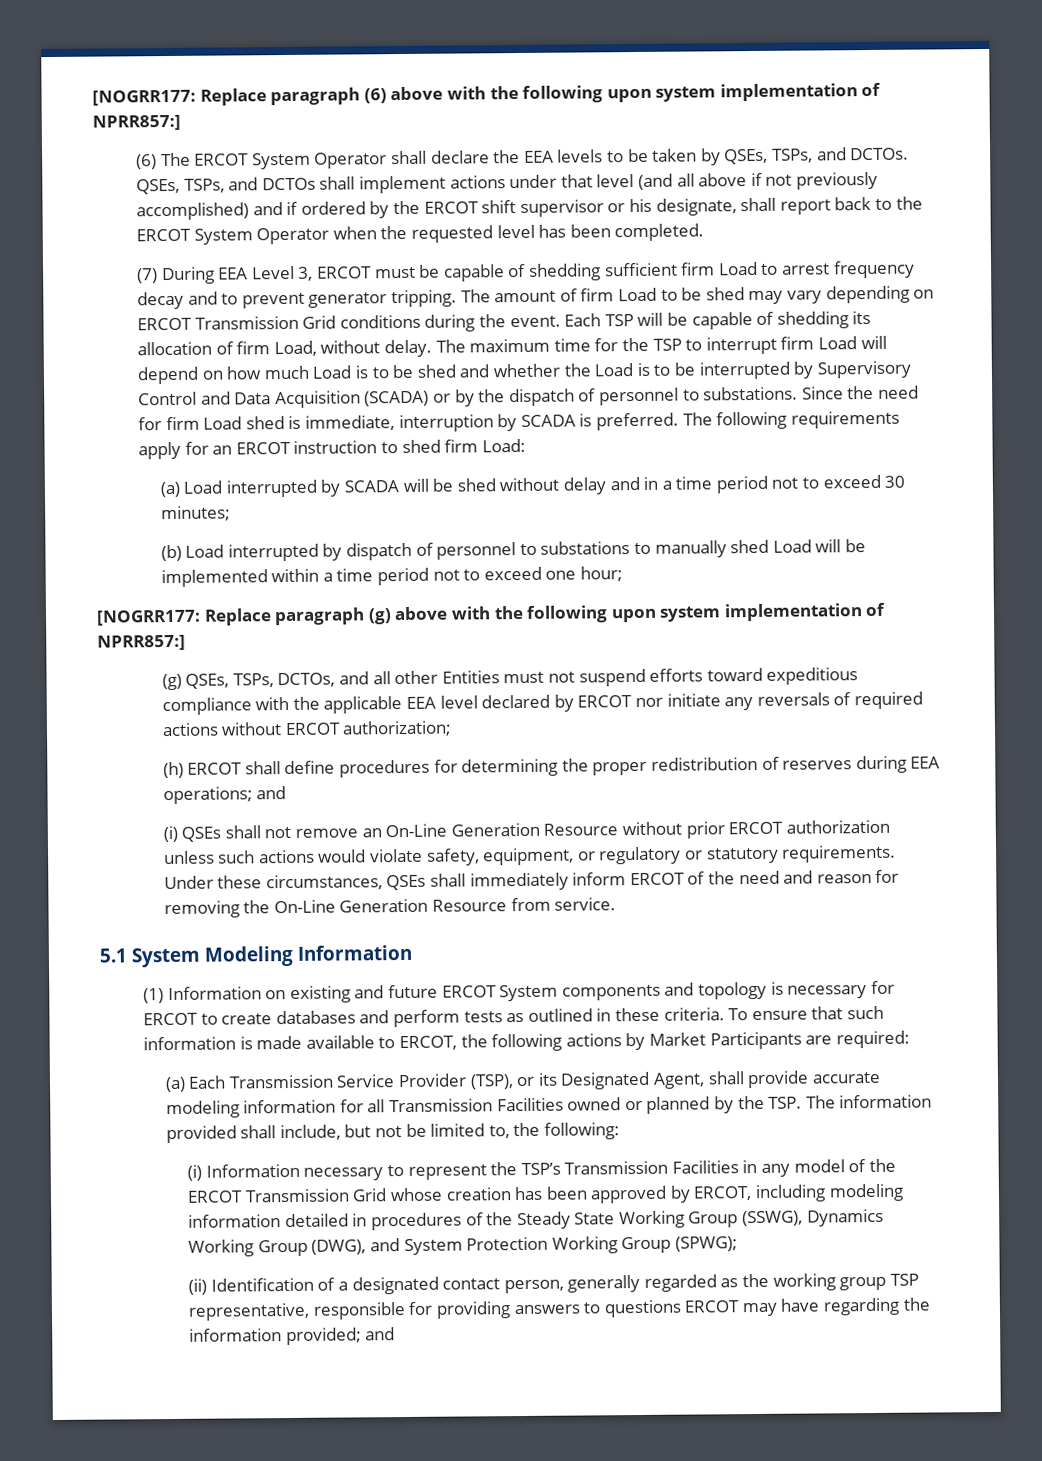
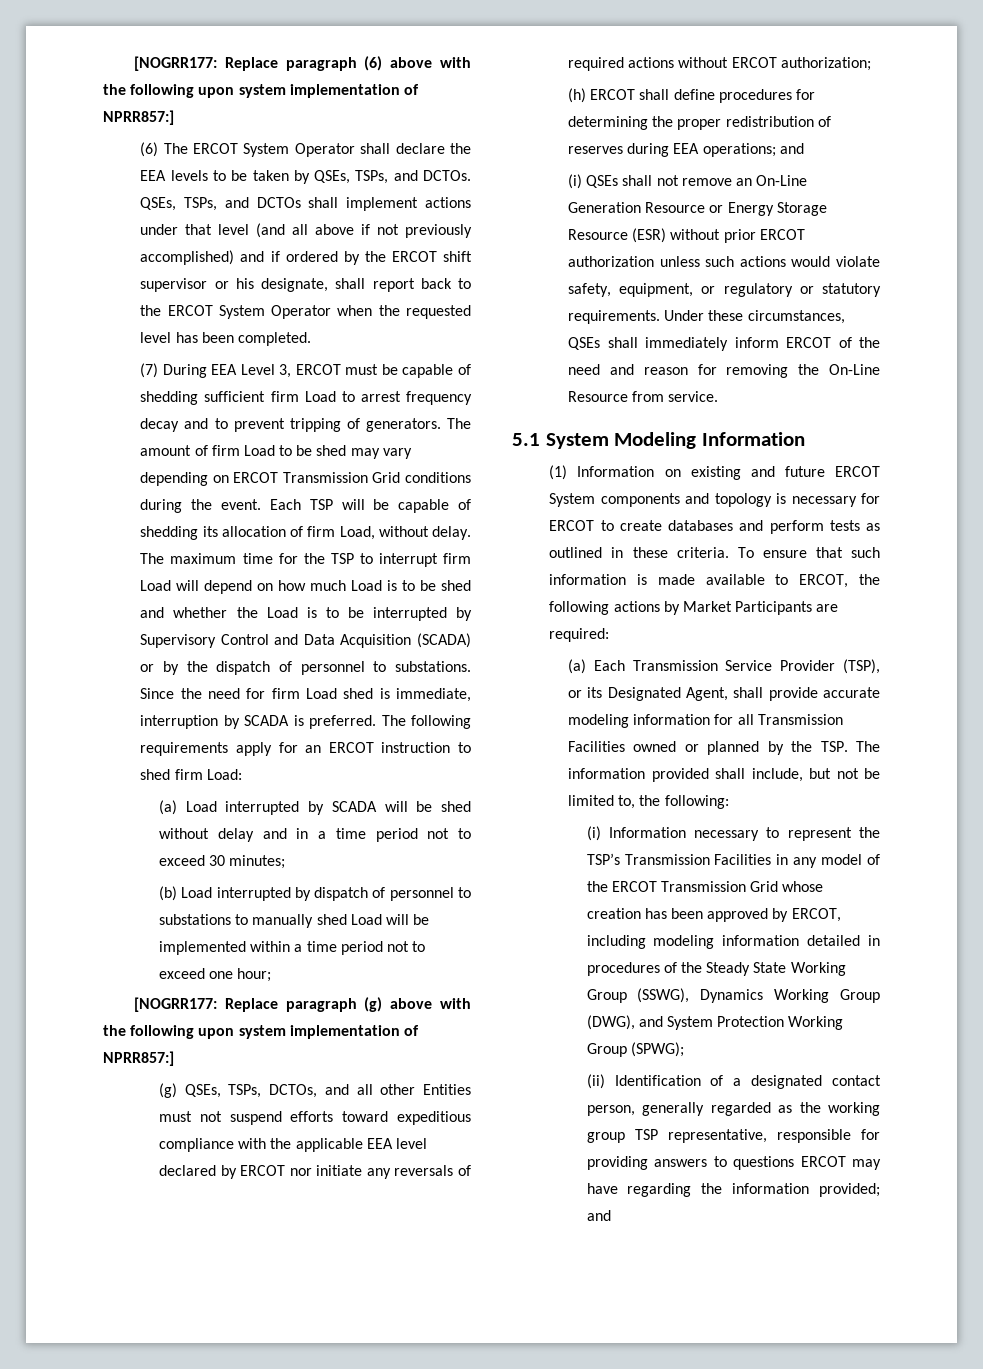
- (7) During EEA Level 3, ERCOT must be capable of shedding sufficient firm Load to arrest frequency decay and to prevent generator tripping.
+ (7) During EEA Level 3, ERCOT must be capable of shedding sufficient firm Load to arrest frequency decay and to prevent tripping of generators.
- (i) QSEs shall not remove an On-Line Generation Resource without prior ERCOT authorization unless such actions would violate safety, equipment, or regulatory or statutory requirements.
+ (i) QSEs shall not remove an On-Line Generation Resource or Energy Storage Resource (ESR) without prior ERCOT authorization unless such actions would violate safety, equipment, or regulatory or statutory requirements.
- Under these circumstances, QSEs shall immediately inform ERCOT of the need and reason for removing the On-Line Generation Resource from service.
+ Under these circumstances, QSEs shall immediately inform ERCOT of the need and reason for removing the On-Line Resource from service.

